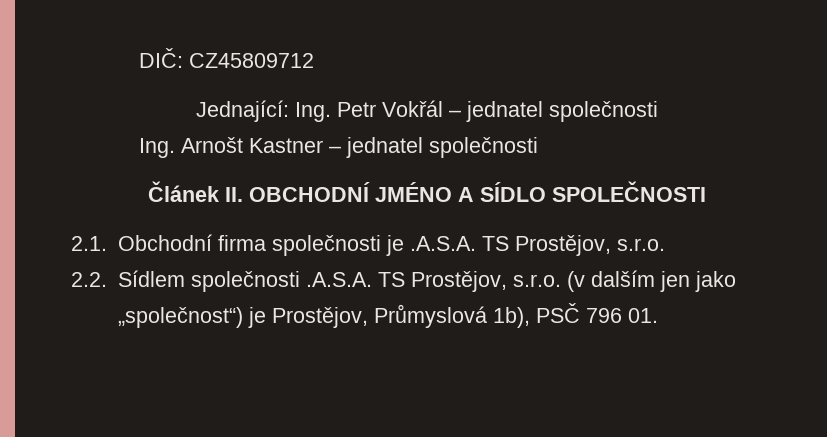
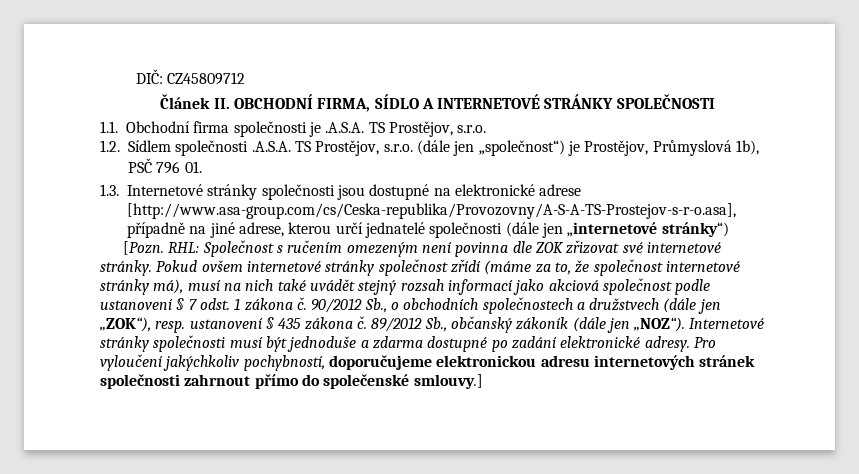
- Jednající: Ing. Petr Vokřál – jednatel společnosti
- Ing. Arnošt Kastner – jednatel společnosti
- Článek II. OBCHODNÍ JMÉNO A SÍDLO SPOLEČNOSTI
+ Článek II. OBCHODNÍ FIRMA, SÍDLO A INTERNETOVÉ STRÁNKY SPOLEČNOSTI
- 2.1. Obchodní firma společnosti je .A.S.A. TS Prostějov, s.r.o.
+ 1.1. Obchodní firma společnosti je .A.S.A. TS Prostějov, s.r.o.
- 2.2. Sídlem společnosti .A.S.A. TS Prostějov, s.r.o. (v dalším jen jako „společnost“) je Prostějov, Průmyslová 1b), PSČ 796 01.
+ 1.2. Sídlem společnosti .A.S.A. TS Prostějov, s.r.o. (dále jen „společnost“) je Prostějov, Průmyslová 1b), PSČ 796 01.
+ 1.3. Internetové stránky společnosti jsou dostupné na elektronické adrese [http://www.asa-group.com/cs/Ceska-republika/Provozovny/A-S-A-TS-Prostejov-s-r-o.asa], případně na jiné adrese, kterou určí jednatelé společnosti (dále jen „internetové stránky“)
+ [Pozn. RHL: Společnost s ručením omezeným není povinna dle ZOK zřizovat své internetové stránky. Pokud ovšem internetové stránky společnost zřídí (máme za to, že společnost internetové stránky má), musí na nich také uvádět stejný rozsah informací jako akciová společnost podle ustanovení § 7 odst. 1 zákona č. 90/2012 Sb., o obchodních společnostech a družstvech (dále jen „ZOK“), resp. ustanovení § 435 zákona č. 89/2012 Sb., občanský zákoník (dále jen „NOZ“). Internetové stránky společnosti musí být jednoduše a zdarma dostupné po zadání elektronické adresy. Pro vyloučení jakýchkoliv pochybností, doporučujeme elektronickou adresu internetových stránek společnosti zahrnout přímo do společenské smlouvy.]

